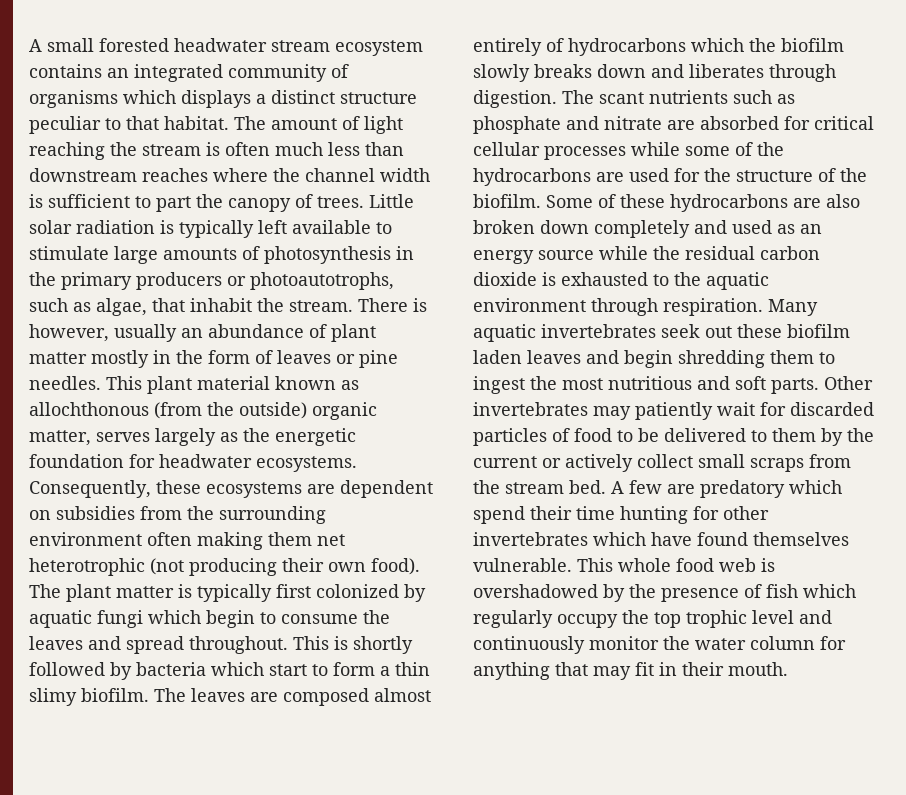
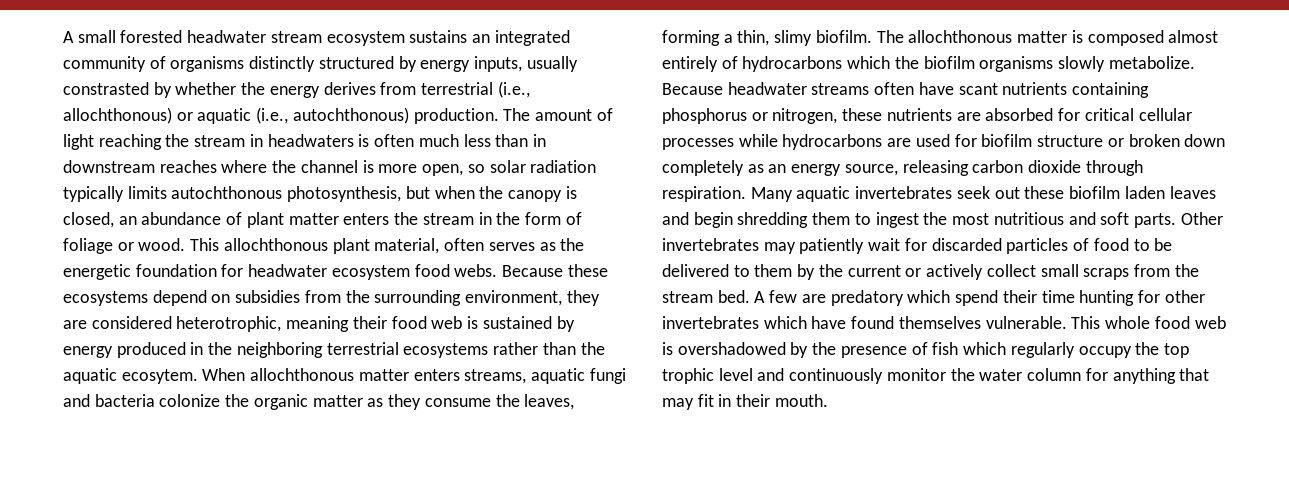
- A small forested headwater stream ecosystem contains an integrated community of organisms which displays a distinct structure peculiar to that habitat.
+ A small forested headwater stream ecosystem sustains an integrated community of organisms distinctly structured by energy inputs, usually constrasted by whether the energy derives from terrestrial (i.e., allochthonous) or aquatic (i.e., autochthonous) production.
- The amount of light reaching the stream is often much less than downstream reaches where the channel width is sufficient to part the canopy of trees. Little solar radiation is typically left available to stimulate large amounts of photosynthesis in the primary producers or photoautotrophs, such as algae, that inhabit the stream. There is however, usually an abundance of plant matter mostly in the form of leaves or pine needles. This plant material known as allochthonous (from the outside) organic matter, serves largely as the energetic foundation for headwater ecosystems. Consequently, these ecosystems are dependent on subsidies from the surrounding environment often making them net heterotrophic (not producing their own food). The plant matter is typically first colonized by aquatic fungi which begin to consume the leaves and spread throughout. This is shortly followed by bacteria which start to form a thin slimy biofilm. The leaves are composed almost entirely of hydrocarbons which the biofilm slowly breaks down and liberates through digestion. The scant nutrients such as phosphate and nitrate are absorbed for critical cellular processes while some of the hydrocarbons are used for the structure of the biofilm. Some of these hydrocarbons are also broken down completely and used as an energy source while the residual carbon dioxide is exhausted to the aquatic environment through respiration.
+ The amount of light reaching the stream in headwaters is often much less than in downstream reaches where the channel is more open, so solar radiation typically limits autochthonous photosynthesis, but when the canopy is closed, an abundance of plant matter enters the stream in the form of foliage or wood. This allochthonous plant material, often serves as the energetic foundation for headwater ecosystem food webs. Because these ecosystems depend on subsidies from the surrounding environment, they are considered heterotrophic, meaning their food web is sustained by energy produced in the neighboring terrestrial ecosystems rather than the aquatic ecosytem. When allochthonous matter enters streams, aquatic fungi and bacteria colonize the organic matter as they consume the leaves, forming a thin, slimy biofilm. The allochthonous matter is composed almost entirely of hydrocarbons which the biofilm organisms slowly metabolize. Because headwater streams often have scant nutrients containing phosphorus or nitrogen, these nutrients are absorbed for critical cellular processes while hydrocarbons are used for biofilm structure or broken down completely as an energy source, releasing carbon dioxide through respiration.

